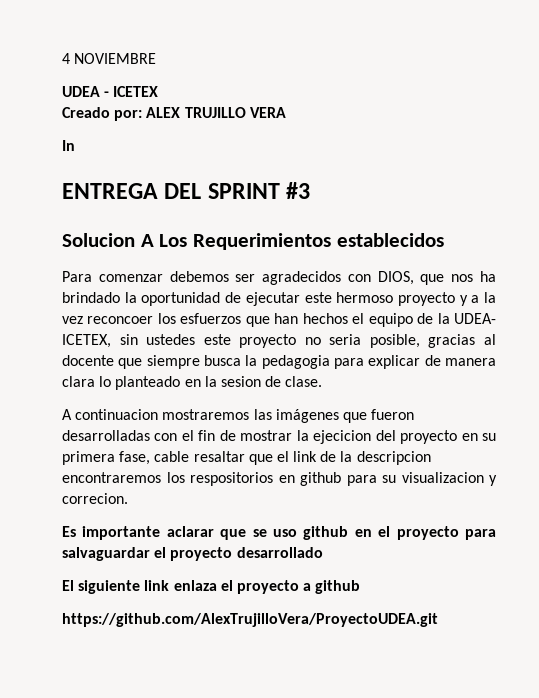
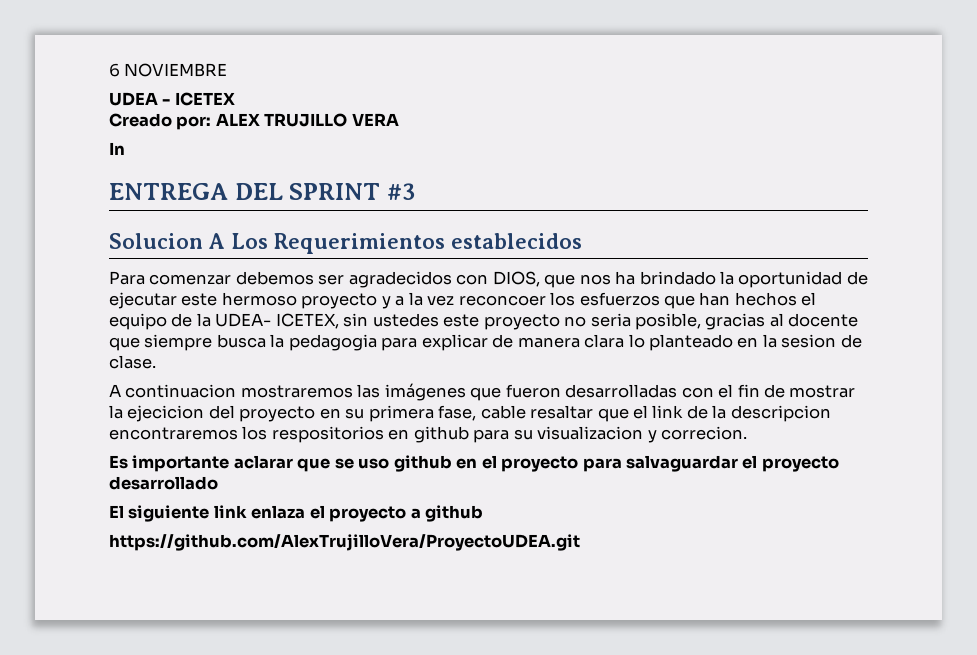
- 4 NOVIEMBRE
+ 6 NOVIEMBRE

